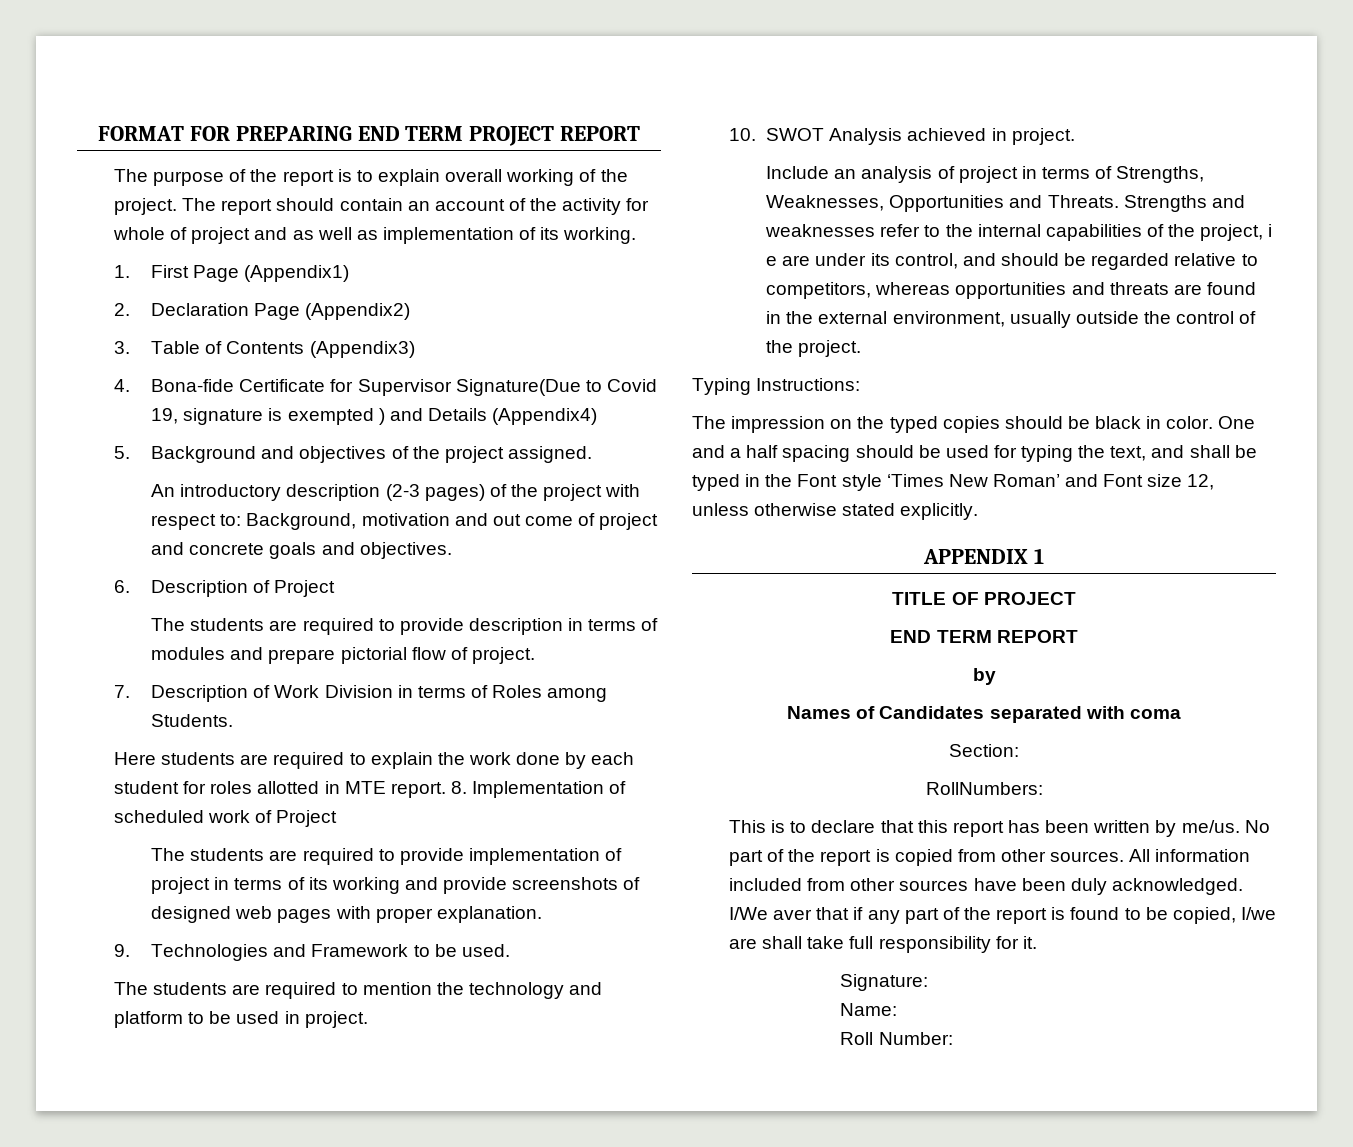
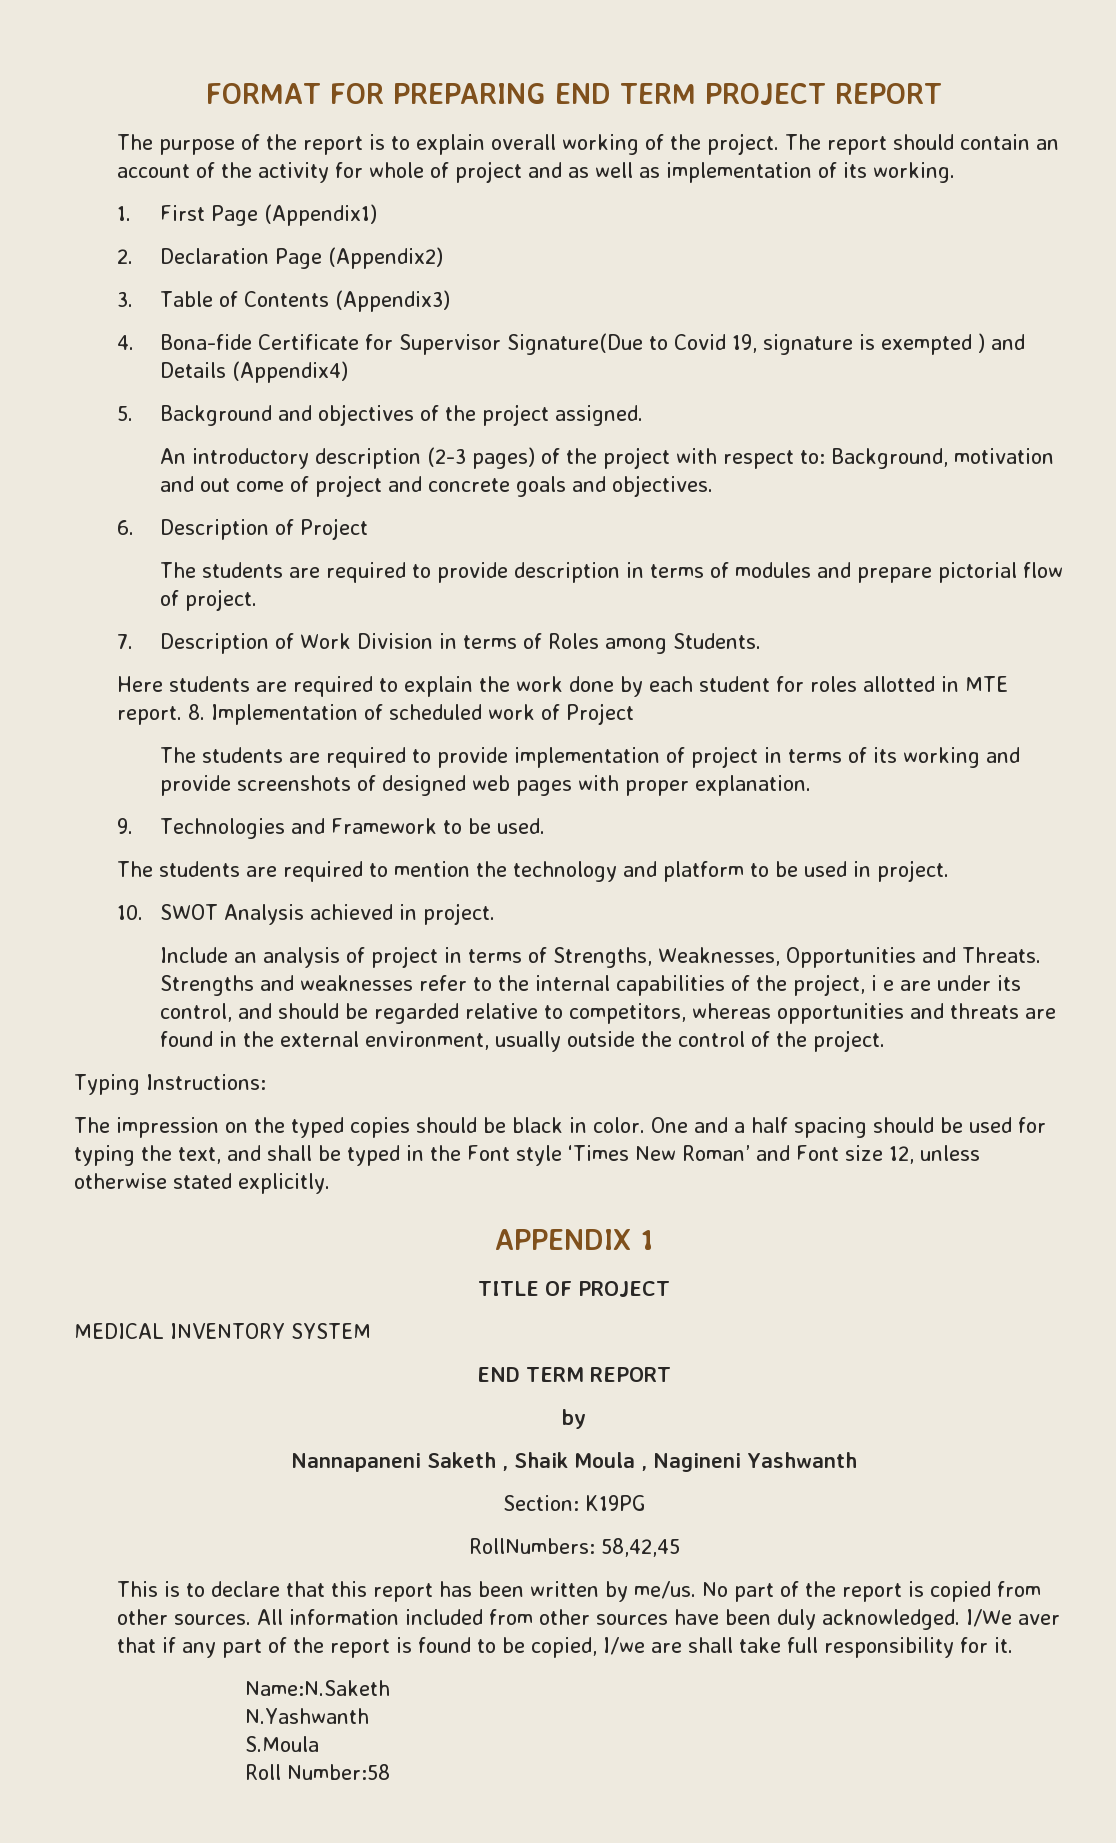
+ MEDICAL INVENTORY SYSTEM
- Names of Candidates separated with coma
+ Nannapaneni Saketh , Shaik Moula , Nagineni Yashwanth
- Section:
+ Section: K19PG
- RollNumbers:
+ RollNumbers: 58,42,45
- Signature:
- Name:
+ Name:N.Saketh
+ N.Yashwanth
+ S.Moula
- Roll Number:
+ Roll Number:58

